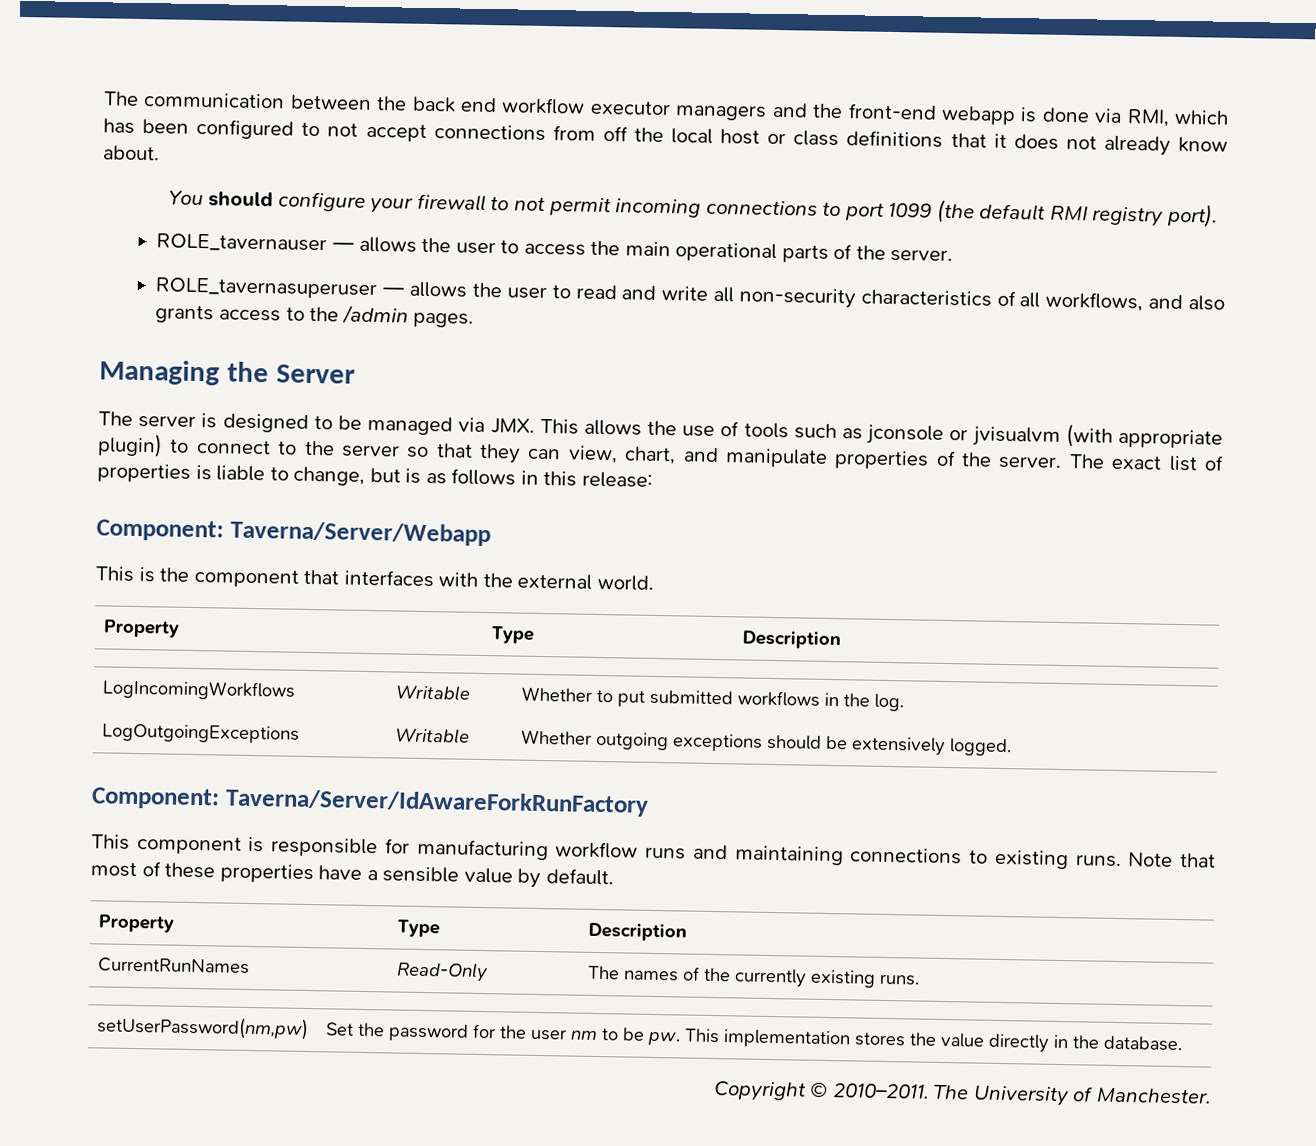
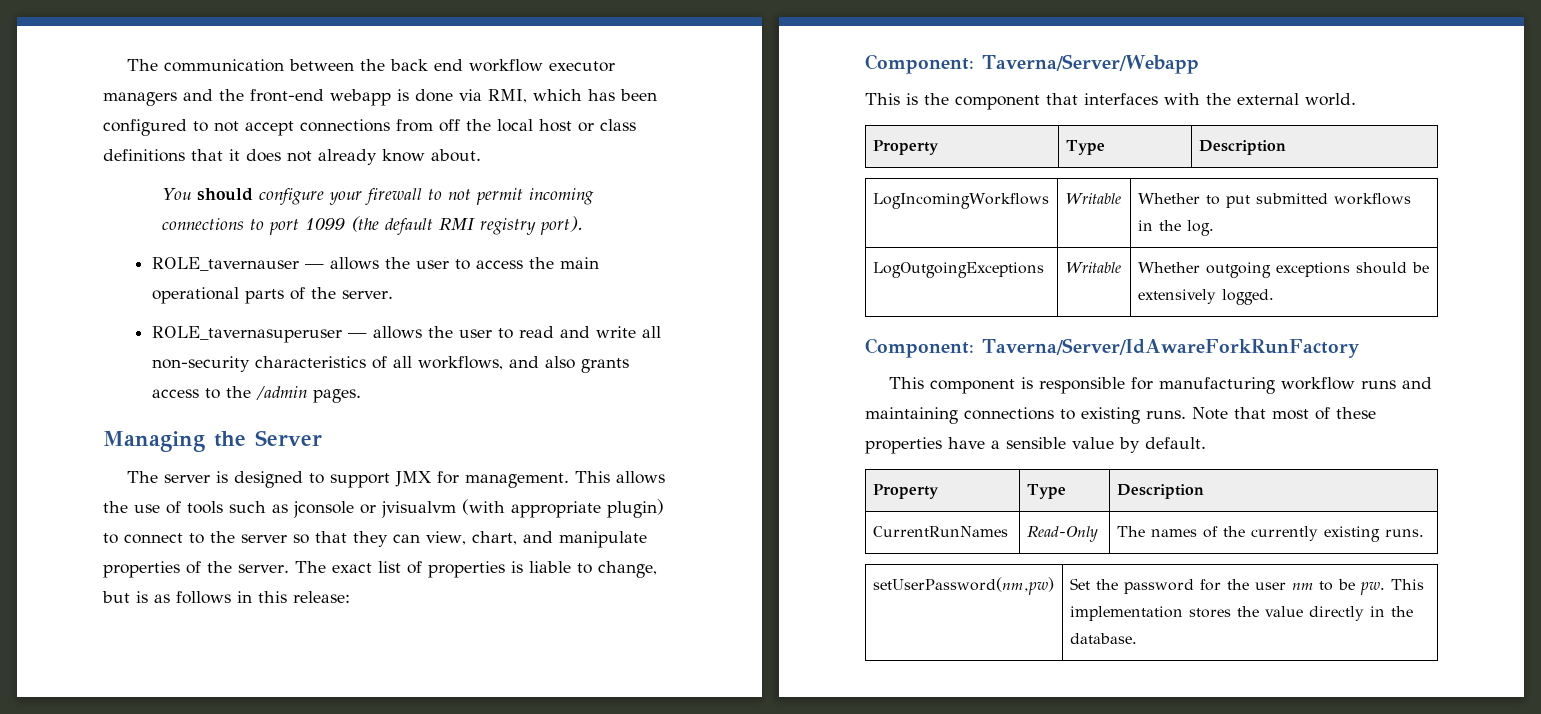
- The server is designed to be managed via JMX. This allows the use of tools such as jconsole or jvisualvm (with appropriate plugin) to connect to the server so that they can view, chart, and manipulate properties of the server.
+ The server is designed to support JMX for management. This allows the use of tools such as jconsole or jvisualvm (with appropriate plugin) to connect to the server so that they can view, chart, and manipulate properties of the server.
- Copyright © 2010–2011. The University of Manchester.

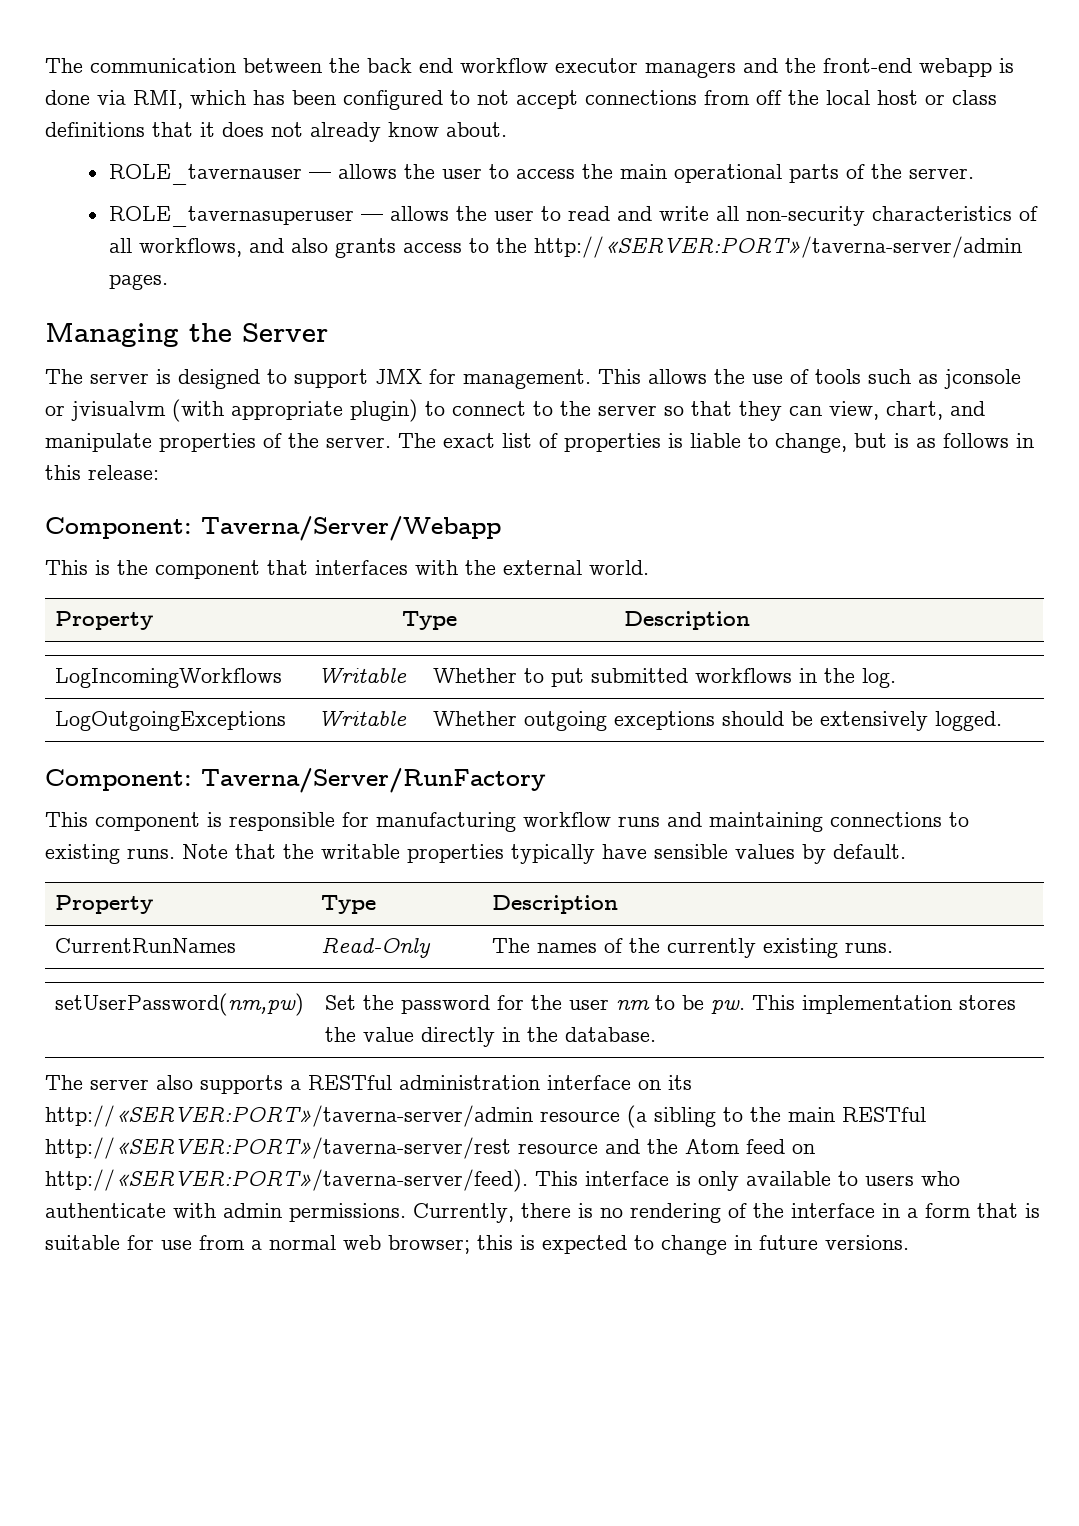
- You should configure your firewall to not permit incoming connections to port 1099 (the default RMI registry port).
- ROLE_tavernasuperuser — allows the user to read and write all non-security characteristics of all workflows, and also grants access to the /admin pages.
+ ROLE_tavernasuperuser — allows the user to read and write all non-security characteristics of all workflows, and also grants access to the http://«SERVER:PORT»/taverna-server/admin pages.
- Component: Taverna/Server/IdAwareForkRunFactory
+ Component: Taverna/Server/RunFactory
- Note that most of these properties have a sensible value by default.
+ Note that the writable properties typically have sensible values by default.
+ The server also supports a RESTful administration interface on its http://«SERVER:PORT»/taverna-server/admin resource (a sibling to the main RESTful http://«SERVER:PORT»/taverna-server/rest resource and the Atom feed on http://«SERVER:PORT»/taverna-server/feed). This interface is only available to users who authenticate with admin permissions. Currently, there is no rendering of the interface in a form that is suitable for use from a normal web browser; this is expected to change in future versions.

